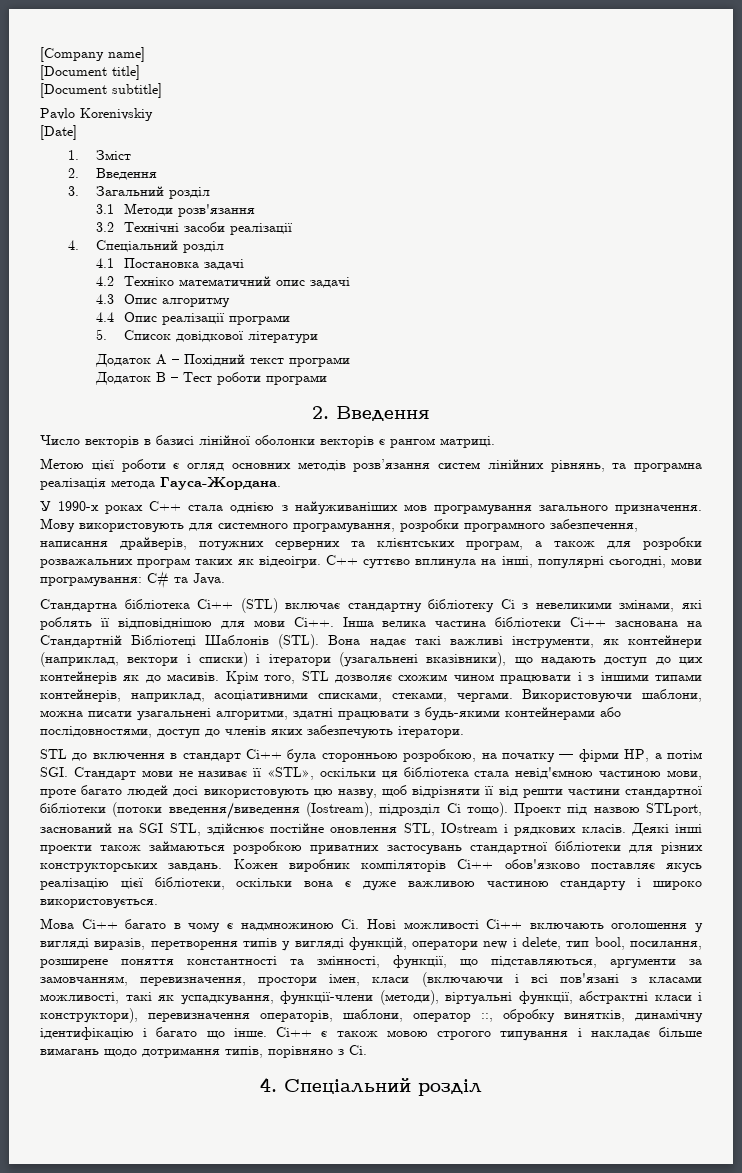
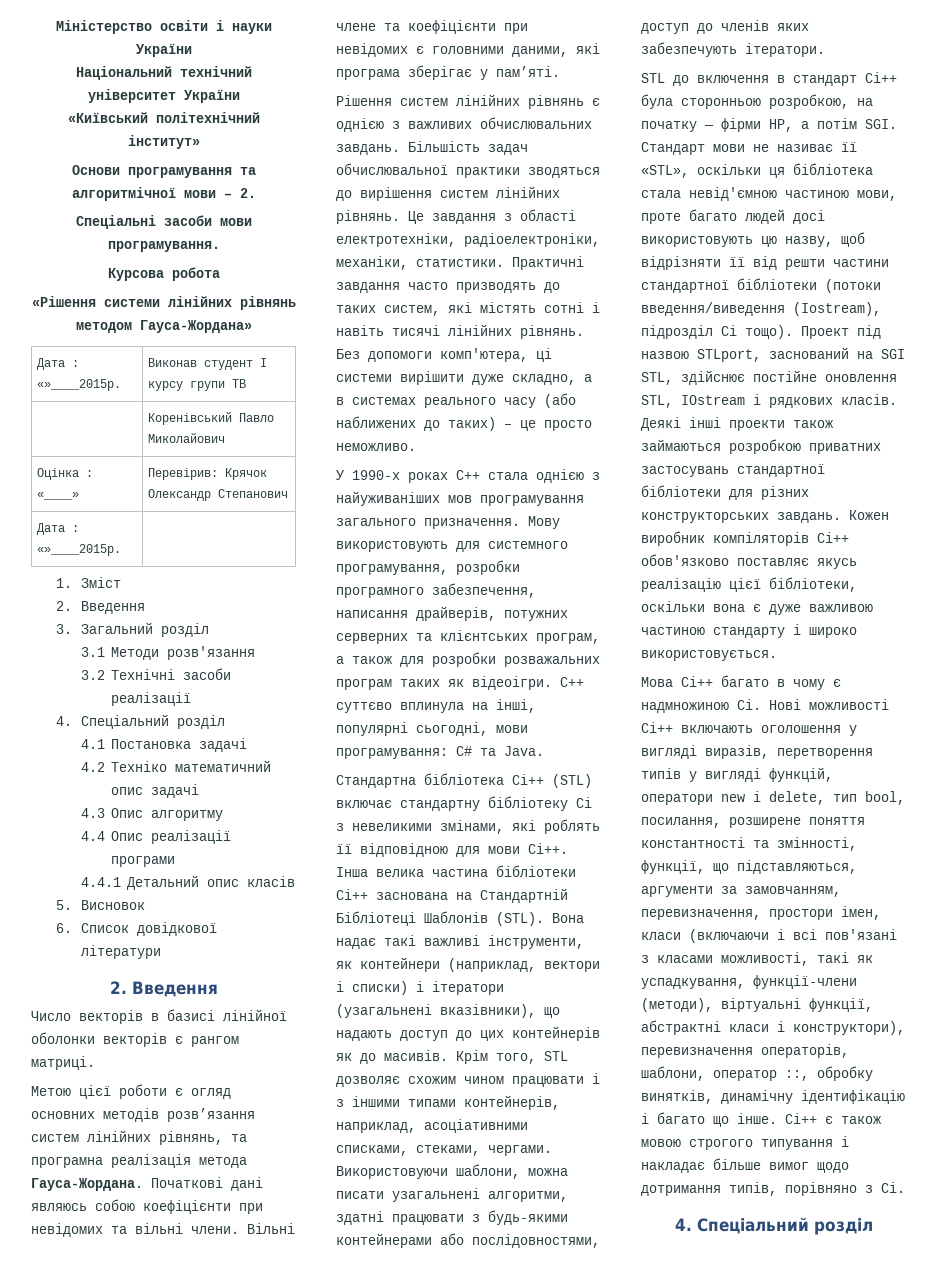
- [Company name]
- [Document title]
- [Document subtitle]
- Pavlo Korenivskiy
- [Date]
+ Міністерство освіти і науки України
+ Національний технічний університет України
+ «Київський політехнічний інститут»
+ Основи програмування та алгоритмічної мови – 2.
+ Спеціальні засоби мови програмування.
+ Курсова робота
+ «Рішення системи лінійних рівнянь методом Гауса-Жордана»
+ Дата : «»____2015р. | Виконав студент І курсу групи ТВ
+ | Коренівський Павло Миколайович
+ Оцінка : «____» | Перевірив: Крячок Олександр Степанович
+ Дата : «»____2015р. |
- 5. Список довідкової літератури
- Додаток А – Похідний текст програми
- Додаток В – Тест роботи програми
+ 4.4.1 Детальний опис класів
+ 5. Висновок
+ 6. Список довідкової літератури
+ Початкові дані являюсь собою коефіцієнти при невідомих та вільні члени. Вільні члене та коефіцієнти при невідомих є головними даними, які програма зберігає у пам’яті.
+ Рішення систем лінійних рівнянь є однією з важливих обчислювальних завдань. Більшість задач обчислювальної практики зводяться до вирішення систем лінійних рівнянь. Це завдання з області електротехніки, радіоелектроніки, механіки, статистики. Практичні завдання часто призводять до таких систем, які містять сотні і навіть тисячі лінійних рівнянь. Без допомоги комп'ютера, ці системи вирішити дуже складно, а в системах реального часу (або наближених до таких) – це просто неможливо.
- Стандартна бібліотека Сі++ (STL) включає стандартну бібліотеку Сі з невеликими змінами, які роблять її відповіднішою для мови Сі++.
+ Стандартна бібліотека Сі++ (STL) включає стандартну бібліотеку Сі з невеликими змінами, які роблять її відповідною для мови Сі++.
- Сі++ є також мовою строгого типування і накладає більше вимагань щодо дотримання типів, порівняно з Сі.
+ Сі++ є також мовою строгого типування і накладає більше вимог щодо дотримання типів, порівняно з Сі.

